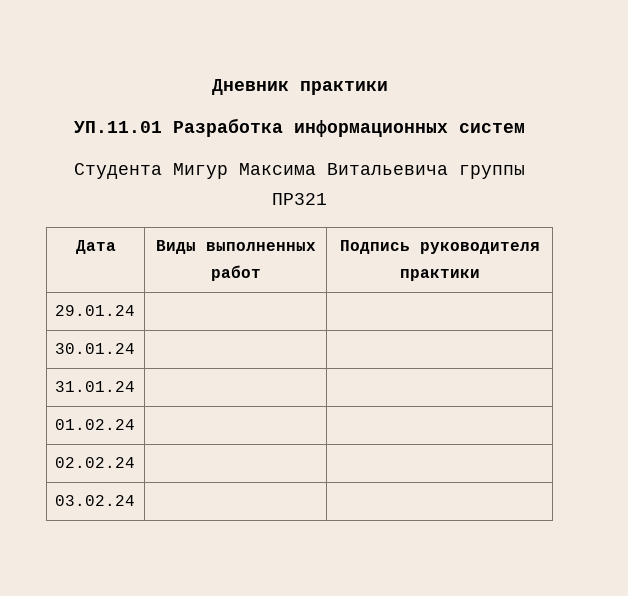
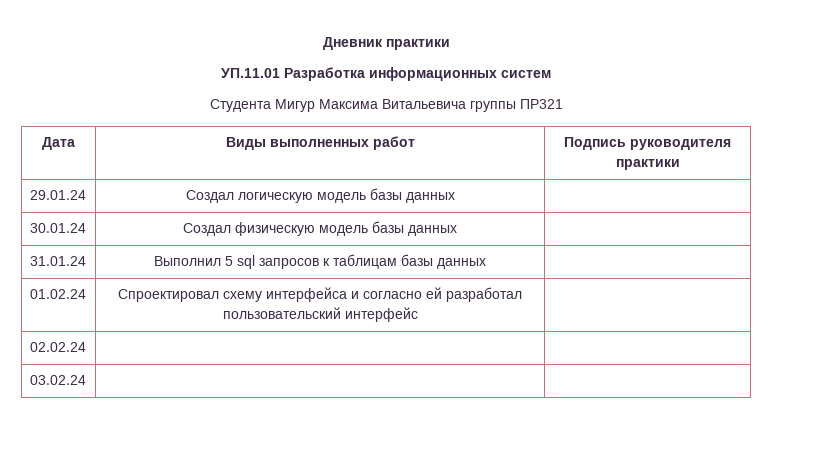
- 29.01.24 | |
- 30.01.24 | |
- 31.01.24 | |
- 01.02.24 | |
+ 29.01.24 | Создал логическую модель базы данных |
+ 30.01.24 | Создал физическую модель базы данных |
+ 31.01.24 | Выполнил 5 sql запросов к таблицам базы данных |
+ 01.02.24 | Спроектировал схему интерфейса и согласно ей разработал пользовательский интерфейс |

